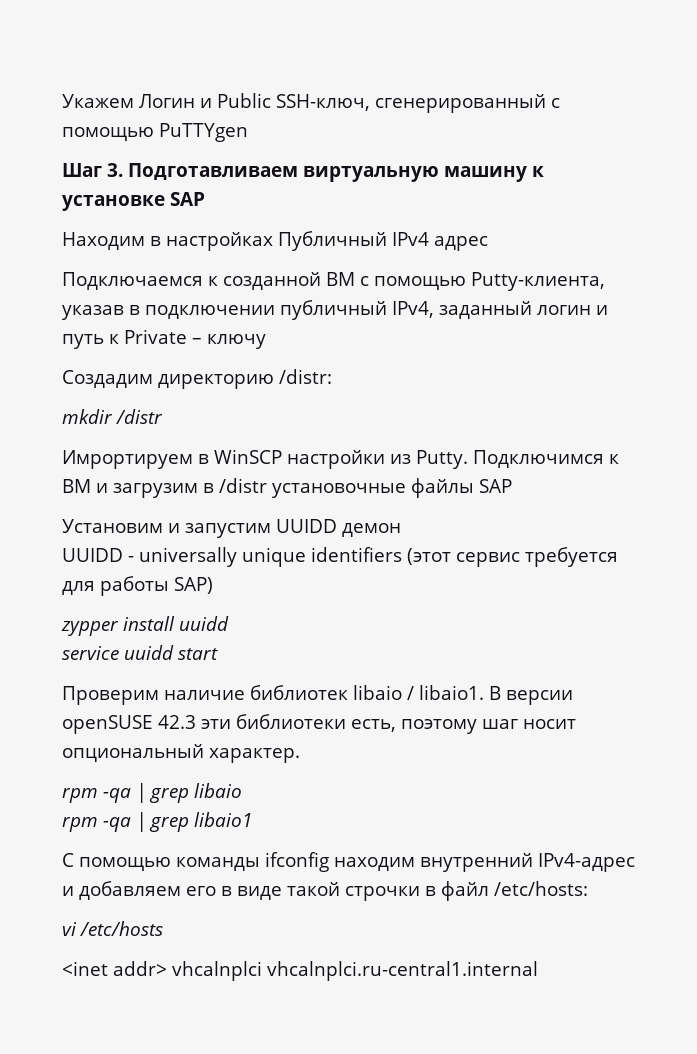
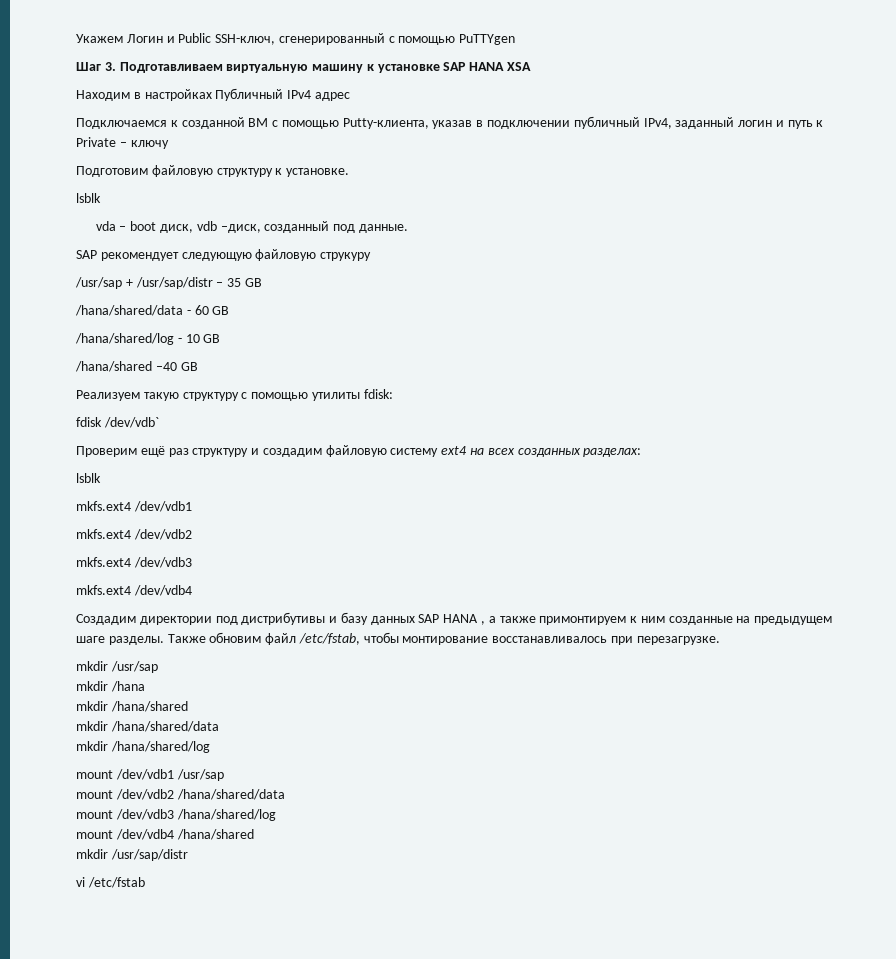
- Шаг 3. Подготавливаем виртуальную машину к установке SAP
+ Шаг 3. Подготавливаем виртуальную машину к установке SAP HANA XSA
- Cоздадим директорию /distr:
- mkdir /distr
- Имрортируем в WinSCP настройки из Putty. Подключимся к ВМ и загрузим в /distr установочные файлы SAP
- Установим и запустим UUIDD демон
- UUIDD - universally unique identifiers (этот сервис требуется для работы SAP)
- zypper install uuidd
- service uuidd start
- Проверим наличие библиотек libaio / libaio1. В версии openSUSE 42.3 эти библиотеки есть, поэтому шаг носит опциональный характер.
- rpm -qa | grep libaio
- rpm -qa | grep libaio1
- С помощью команды ifconfig находим внутренний IPv4-адрес и добавляем его в виде такой строчки в файл /etc/hosts:
- vi /etc/hosts
- <inet addr> vhcalnplci vhcalnplci.ru-central1.internal
+ Подготовим файловую структуру к установке.
+ lsblk
+ vda – boot диск, vdb –диск, созданный под данные.
+ SAP рекомендует следующую файловую струкуру
+ /usr/sap + /usr/sap/distr – 35 GB
+ /hana/shared/data - 60 GB
+ /hana/shared/log - 10 GB
+ /hana/shared –40 GB
+ Реализуем такую структуру с помощью утилиты fdisk:
+ fdisk /dev/vdb`
+ Проверим ещё раз структуру и создадим файловую систему ext4 на всех созданных разделах:
+ lsblk
+ mkfs.ext4 /dev/vdb1
+ mkfs.ext4 /dev/vdb2
+ mkfs.ext4 /dev/vdb3
+ mkfs.ext4 /dev/vdb4
+ Создадим директории под дистрибутивы и базу данных SAP HANA , а также примонтируем к ним созданные на предыдущем шаге разделы. Также обновим файл /etc/fstab, чтобы монтирование восстанавливалось при перезагрузке.
+ mkdir /usr/sap
+ mkdir /hana
+ mkdir /hana/shared
+ mkdir /hana/shared/data
+ mkdir /hana/shared/log
+ mount /dev/vdb1 /usr/sap
+ mount /dev/vdb2 /hana/shared/data
+ mount /dev/vdb3 /hana/shared/log
+ mount /dev/vdb4 /hana/shared
+ mkdir /usr/sap/distr
+ vi /etc/fstab

